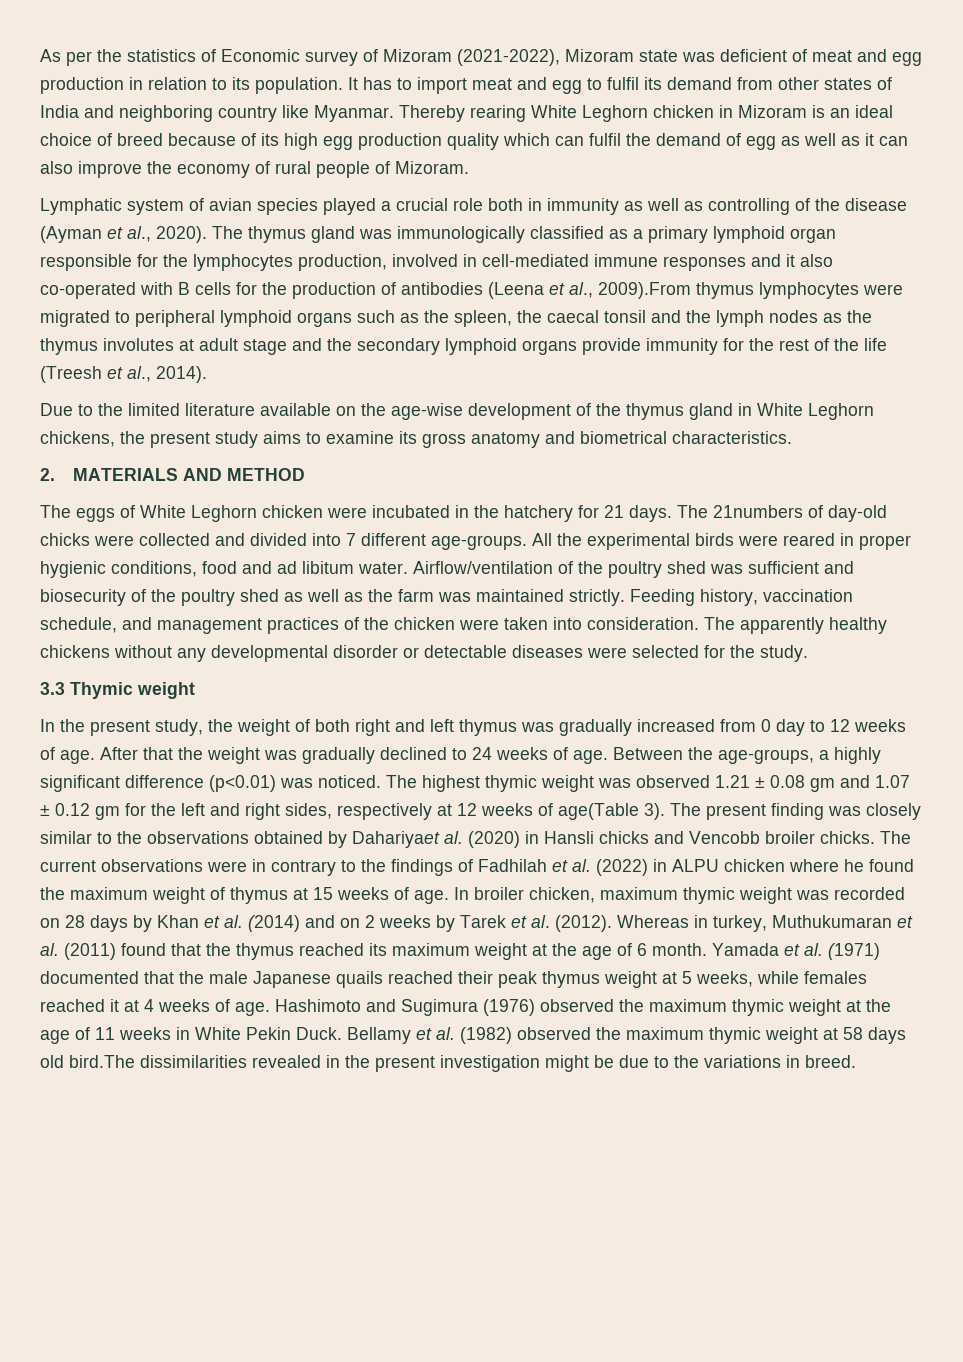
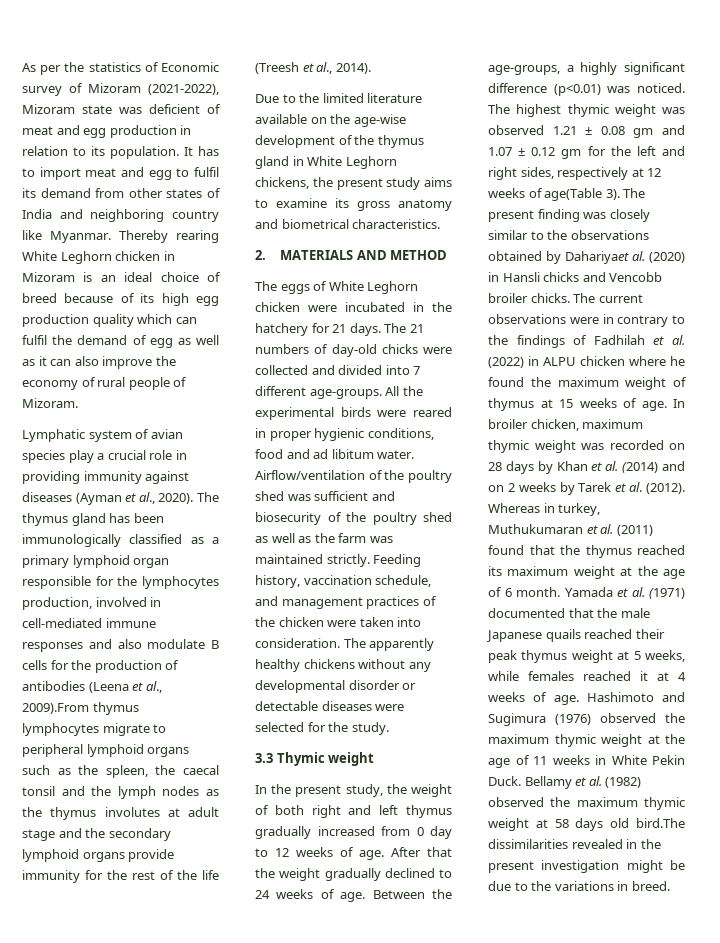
- Lymphatic system of avian species played a crucial role both in immunity as well as controlling of the disease (Ayman et al., 2020).
+ Lymphatic system of avian species play a crucial role in providing immunity against diseases (Ayman et al., 2020).
- The thymus gland was immunologically classified as a primary lymphoid organ responsible for the lymphocytes production, involved in cell-mediated immune responses and it also co-operated with B cells for the production of antibodies (Leena et al., 2009).From thymus lymphocytes were migrated to peripheral lymphoid organs such as the spleen, the caecal tonsil and the lymph nodes as the thymus involutes at adult stage and the secondary lymphoid organs provide immunity for the rest of the life (Treesh et al., 2014).
+ The thymus gland has been immunologically classified as a primary lymphoid organ responsible for the lymphocytes production, involved in cell-mediated immune responses and also modulate B cells for the production of antibodies (Leena et al., 2009).From thymus lymphocytes migrate to peripheral lymphoid organs such as the spleen, the caecal tonsil and the lymph nodes as the thymus involutes at adult stage and the secondary lymphoid organs provide immunity for the rest of the life (Treesh et al., 2014).
- The 21numbers of day-old chicks were collected and divided into 7 different age-groups.
+ The 21 numbers of day-old chicks were collected and divided into 7 different age-groups.
- In the present study, the weight of both right and left thymus was gradually increased from 0 day to 12 weeks of age.
+ In the present study, the weight of both right and left thymus gradually increased from 0 day to 12 weeks of age.
- After that the weight was gradually declined to 24 weeks of age.
+ After that the weight gradually declined to 24 weeks of age.

